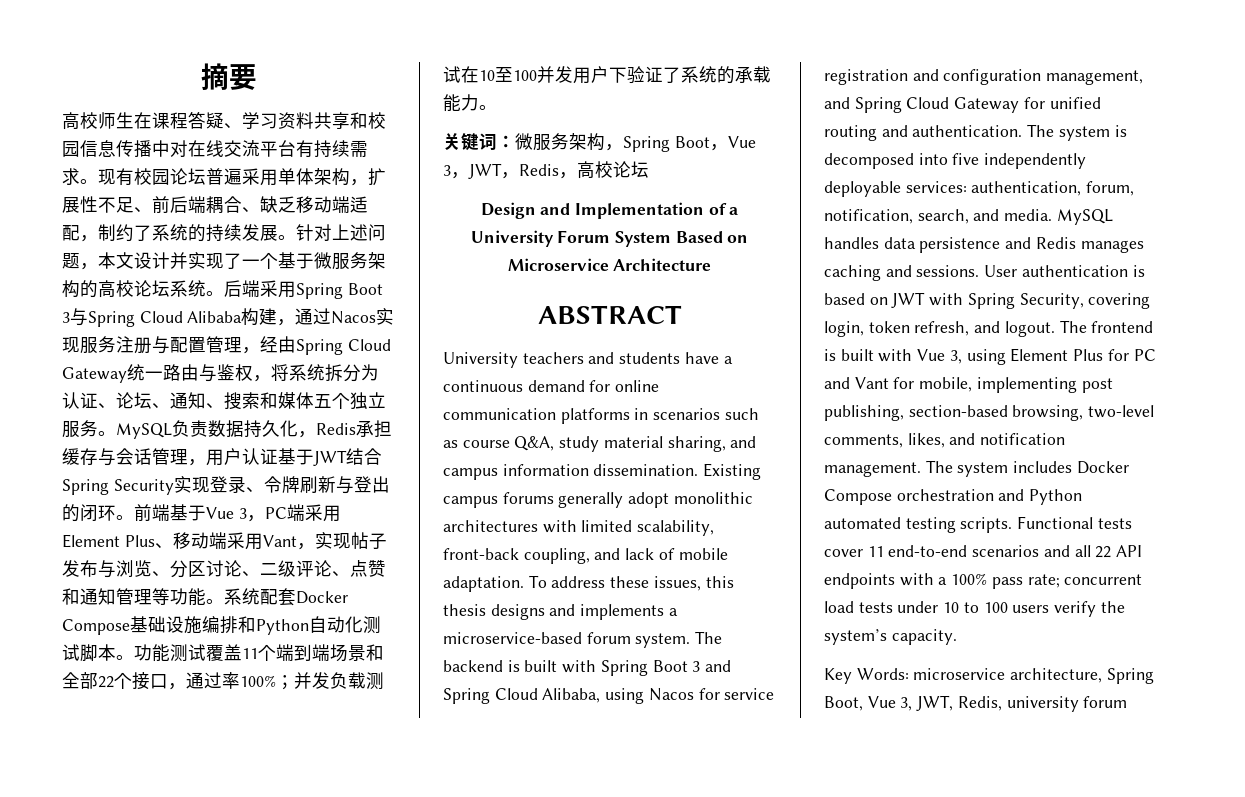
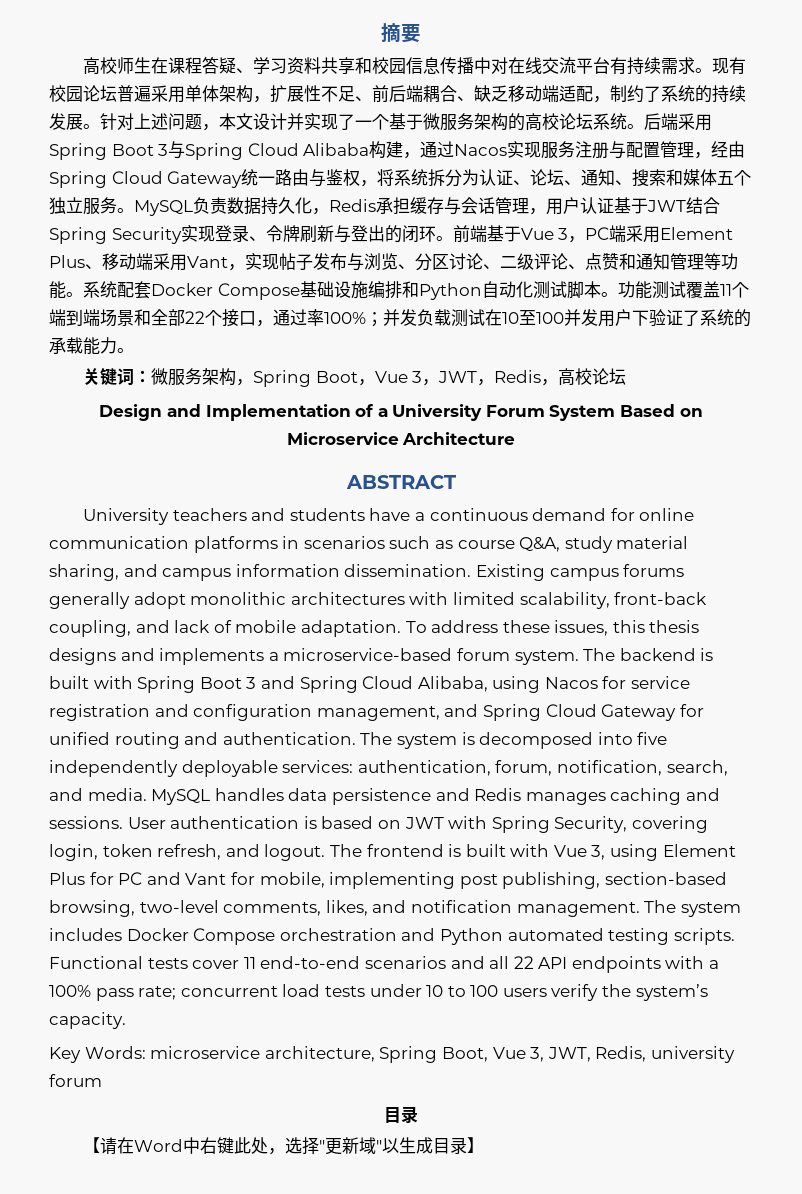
  Key Words: microservice architecture, Spring Boot, Vue 3, JWT, Redis, university forum
+ 目录
+ 【请在Word中右键此处，选择"更新域"以生成目录】

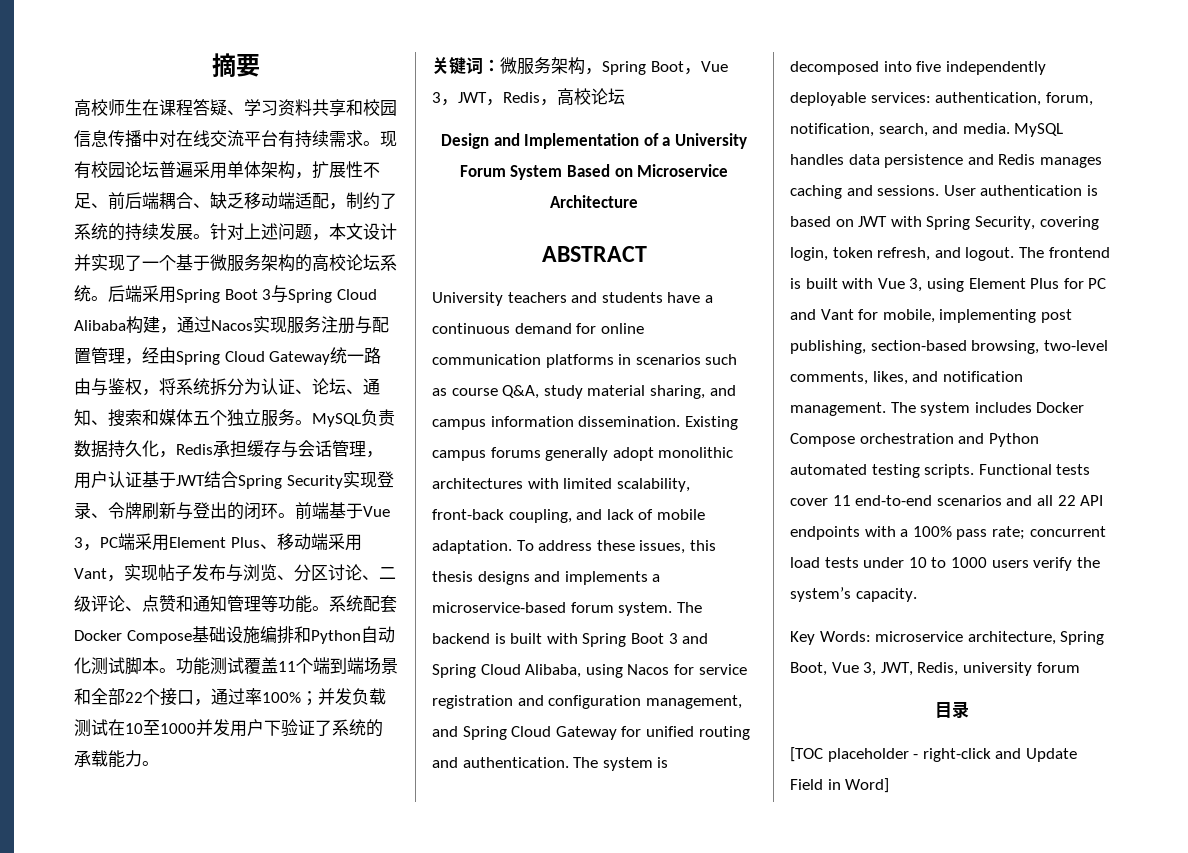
- 功能测试覆盖11个端到端场景和全部22个接口，通过率100%；并发负载测试在10至100并发用户下验证了系统的承载能力。
+ 功能测试覆盖11个端到端场景和全部22个接口，通过率100%；并发负载测试在10至1000并发用户下验证了系统的承载能力。
- Functional tests cover 11 end-to-end scenarios and all 22 API endpoints with a 100% pass rate; concurrent load tests under 10 to 100 users verify the system’s capacity.
+ Functional tests cover 11 end-to-end scenarios and all 22 API endpoints with a 100% pass rate; concurrent load tests under 10 to 1000 users verify the system’s capacity.
- 【请在Word中右键此处，选择"更新域"以生成目录】
+ [TOC placeholder - right-click and Update Field in Word]

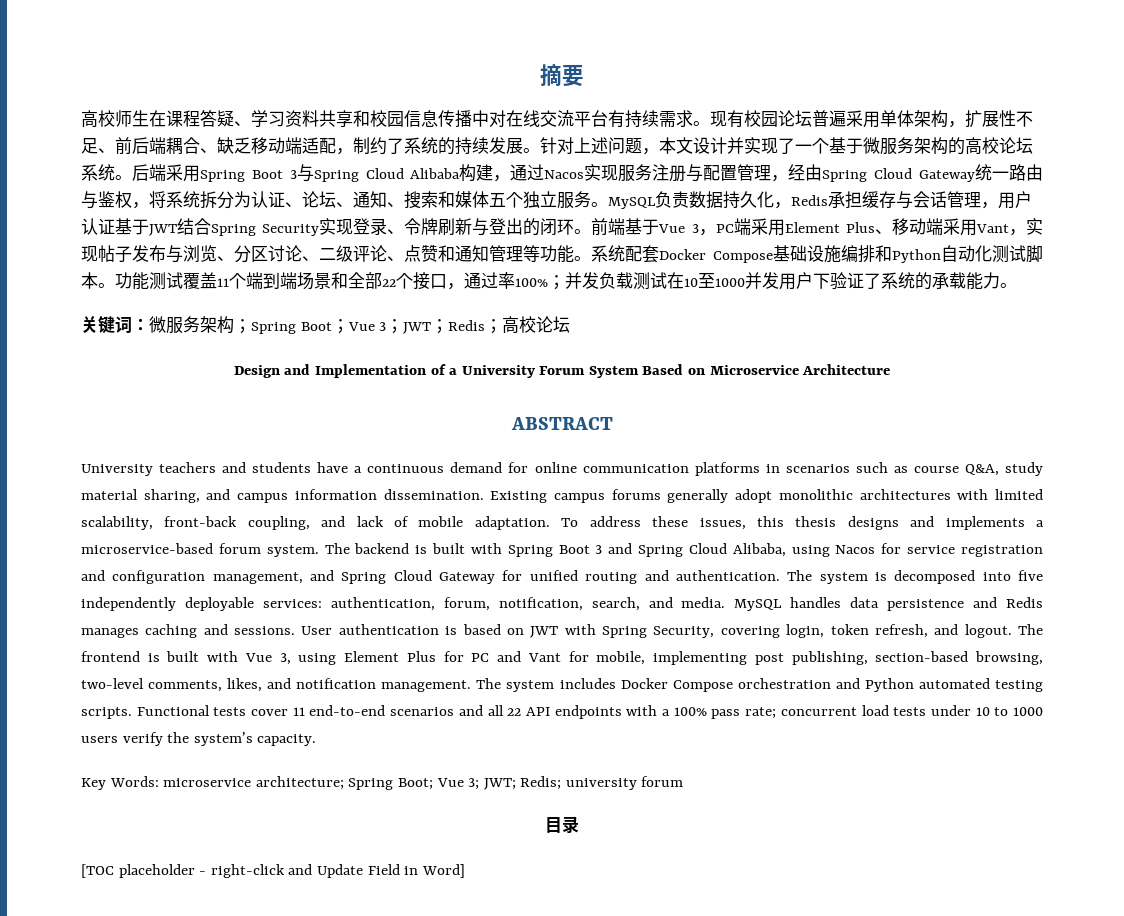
- 关键词：微服务架构，Spring Boot，Vue 3，JWT，Redis，高校论坛
+ 关键词：微服务架构；Spring Boot；Vue 3；JWT；Redis；高校论坛
- Key Words: microservice architecture, Spring Boot, Vue 3, JWT, Redis, university forum
+ Key Words: microservice architecture; Spring Boot; Vue 3; JWT; Redis; university forum

